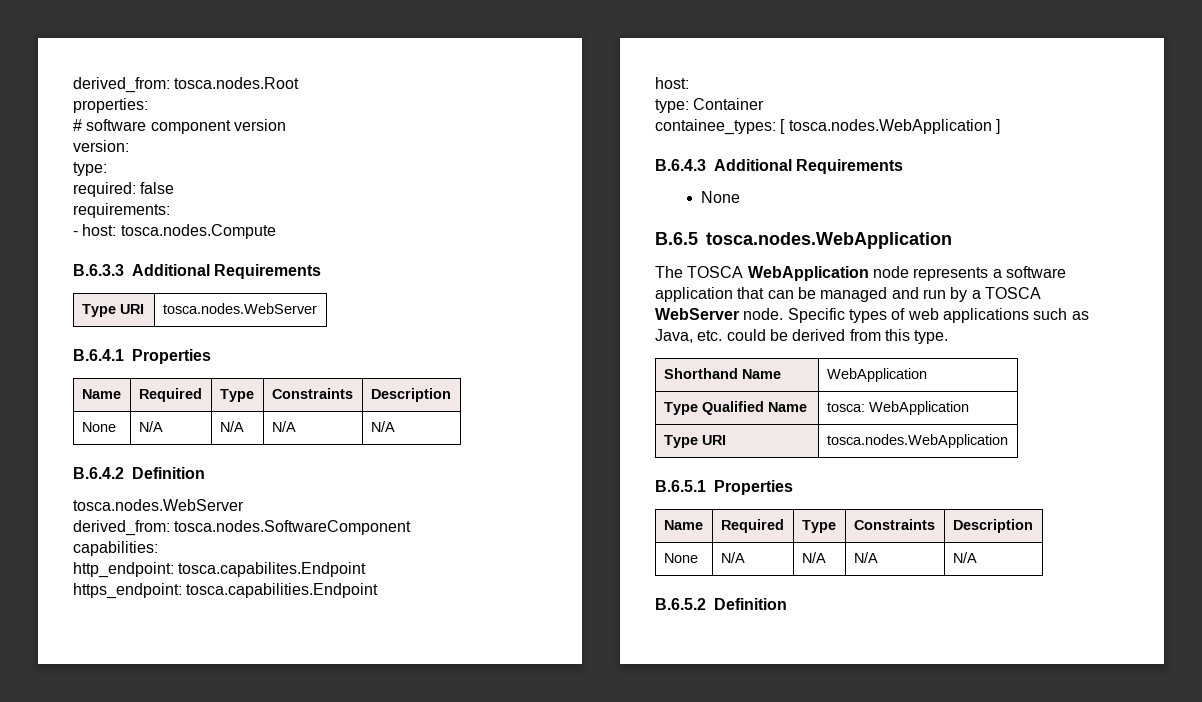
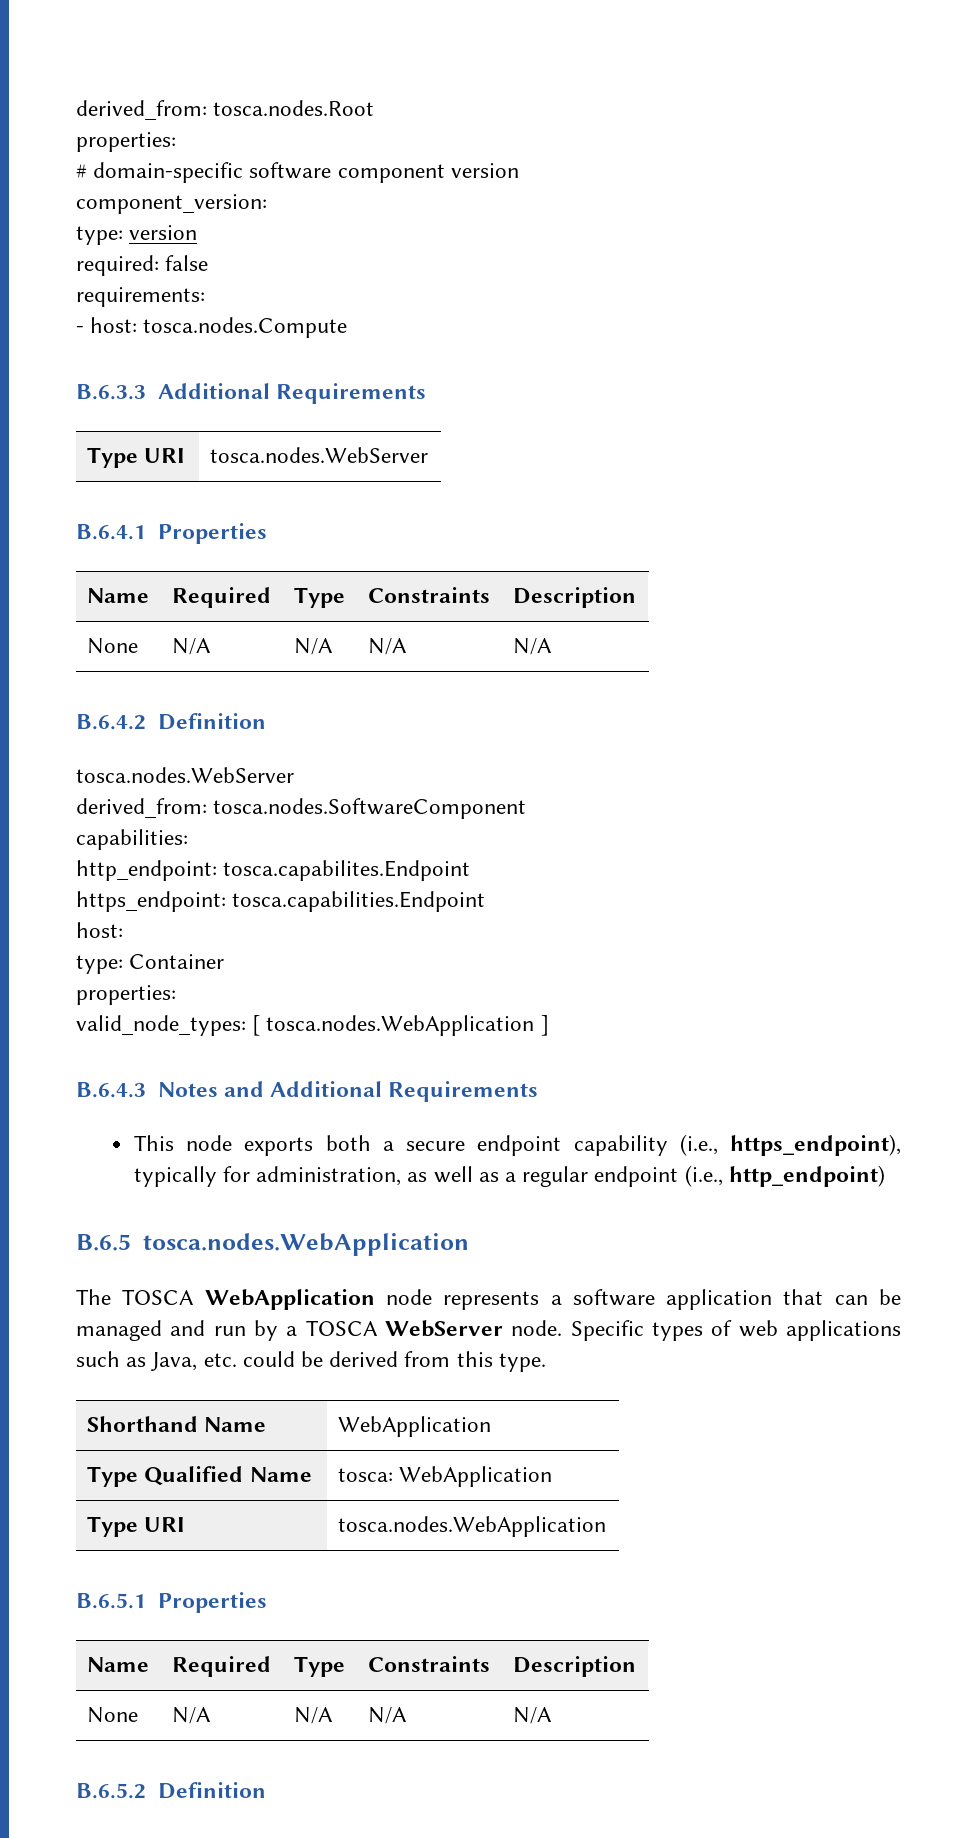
- # software component version
+ # domain-specific software component version
- version:
- type:
+ component_version:
+ type: version
  type: Container
- containee_types: [ tosca.nodes.WebApplication ]
+ properties:
+ valid_node_types: [ tosca.nodes.WebApplication ]
- B.6.4.3 Additional Requirements
- None
+ B.6.4.3 Notes and Additional Requirements
+ This node exports both a secure endpoint capability (i.e., https_endpoint), typically for administration, as well as a regular endpoint (i.e., http_endpoint)

